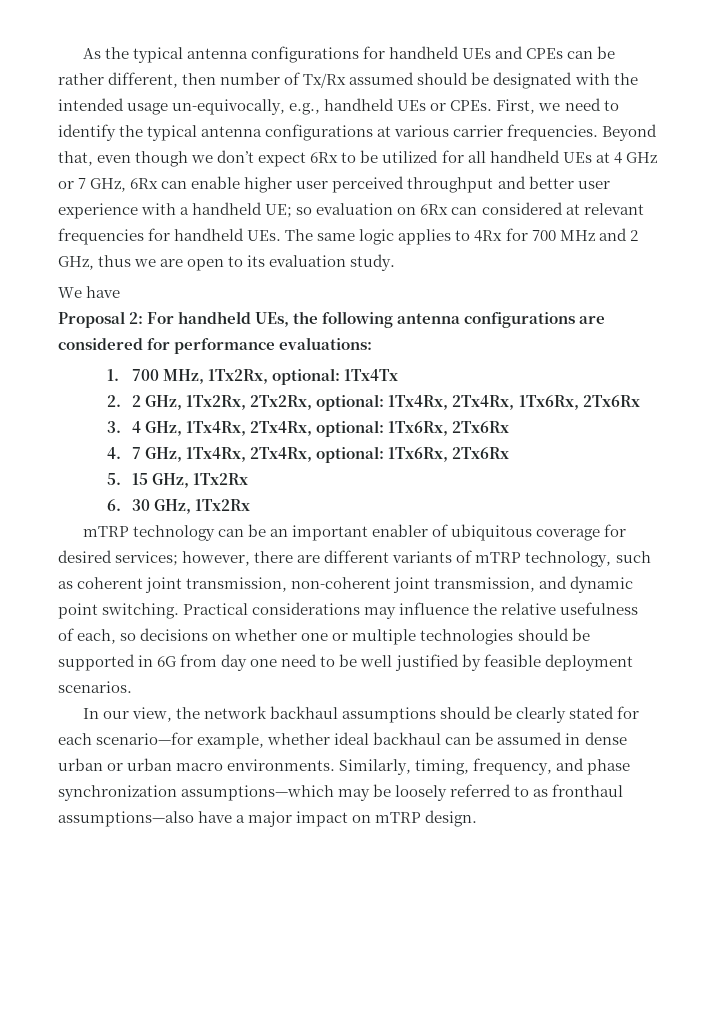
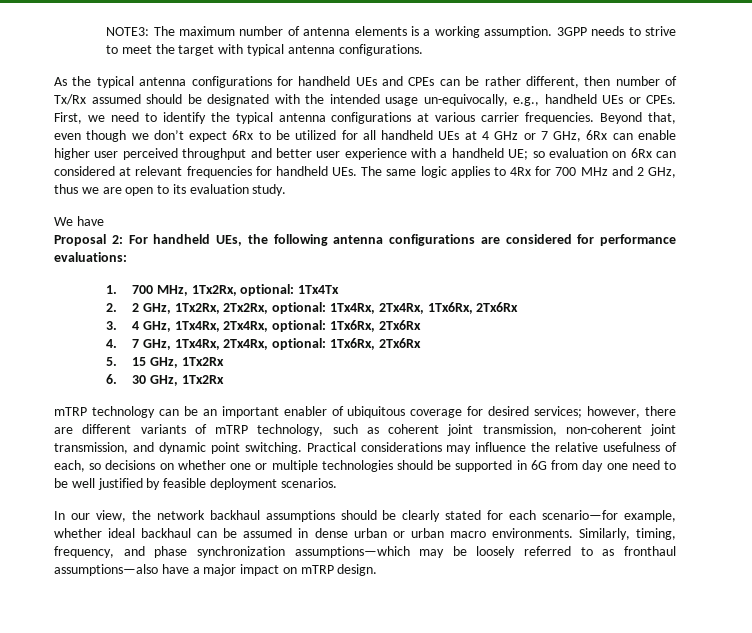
+ NOTE3: The maximum number of antenna elements is a working assumption. 3GPP needs to strive to meet the target with typical antenna configurations.

